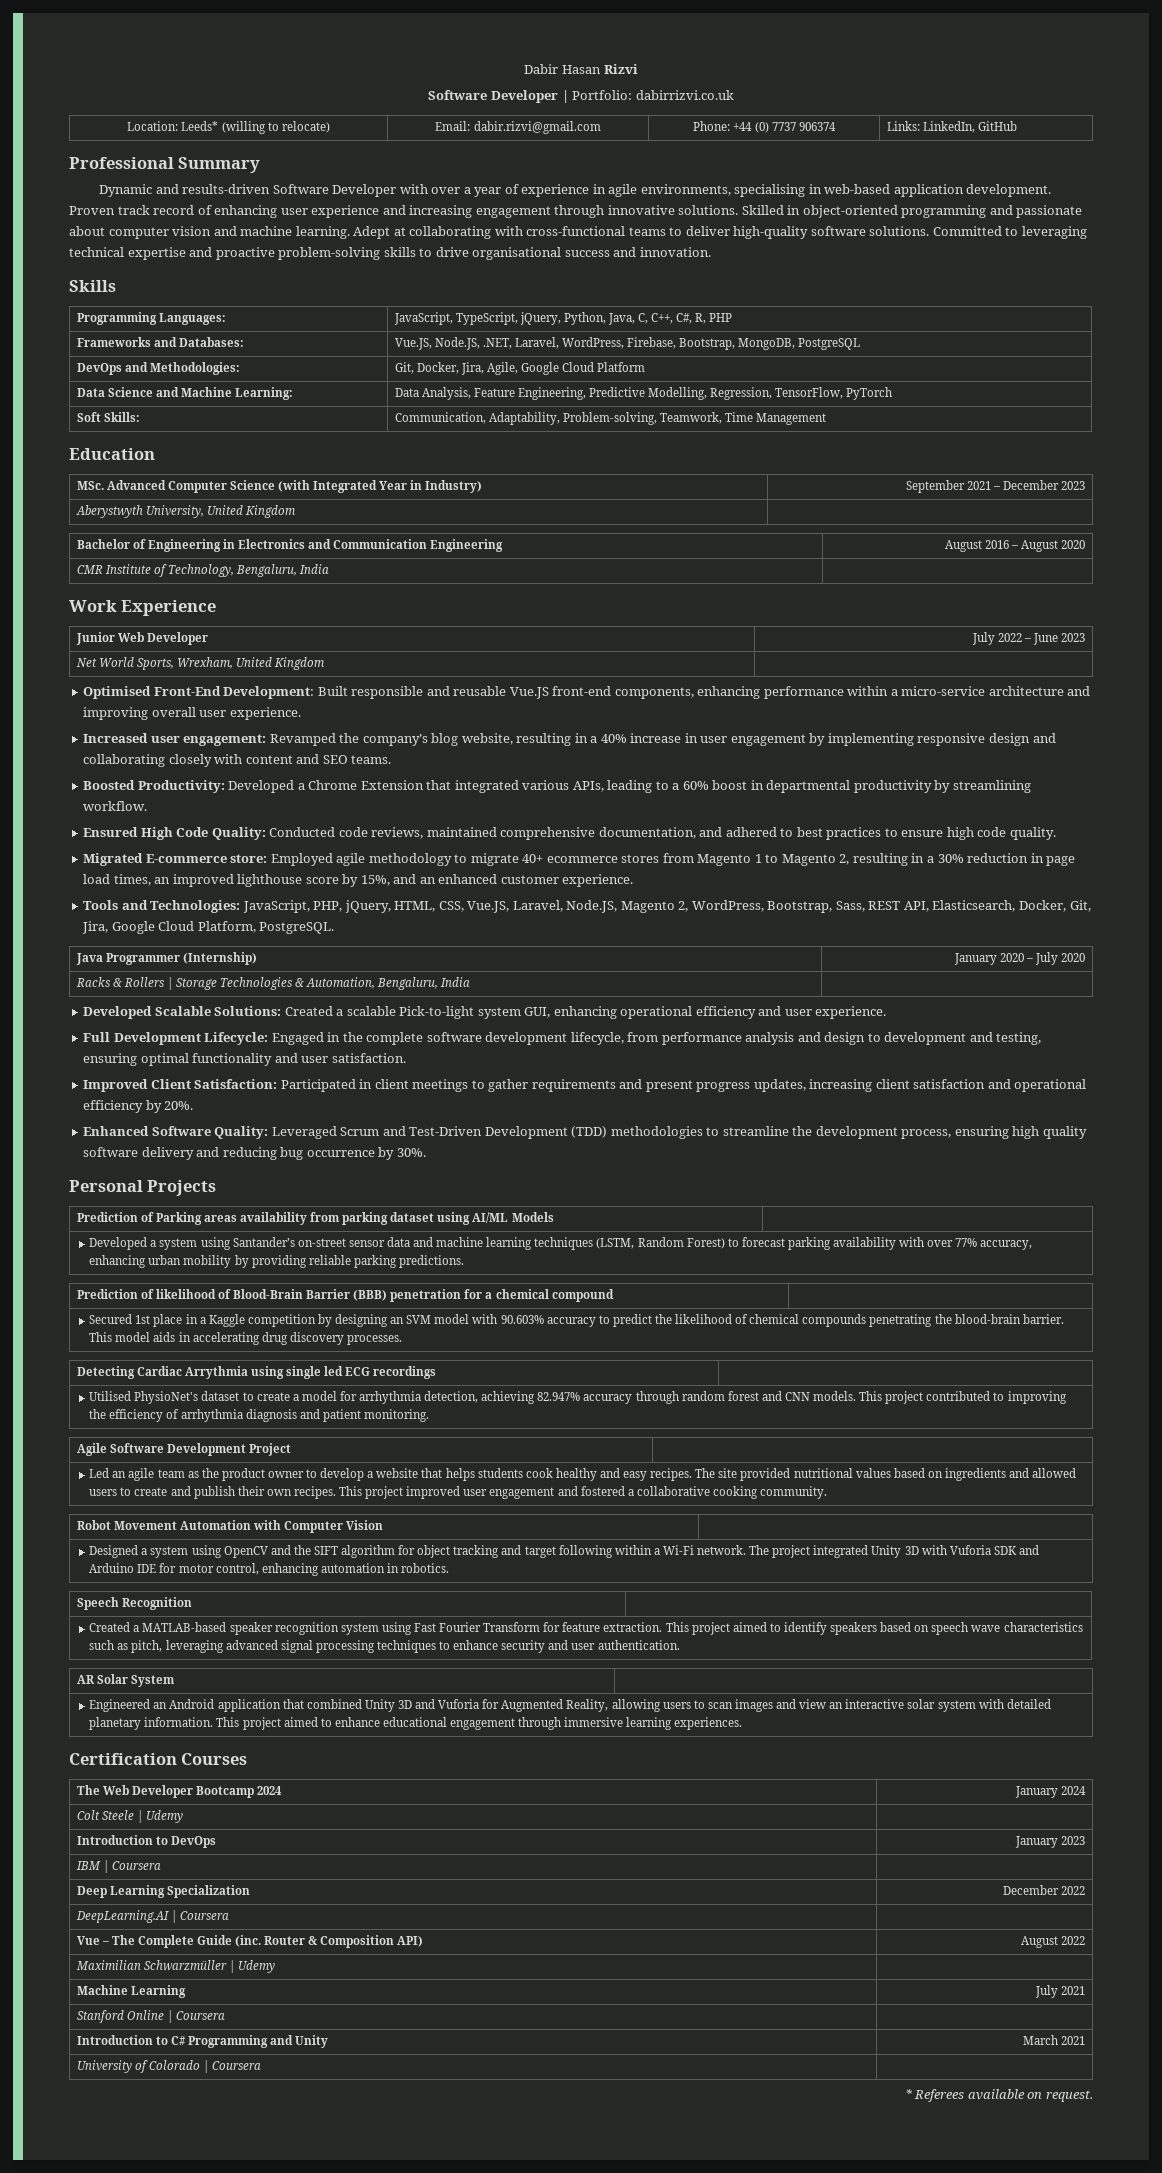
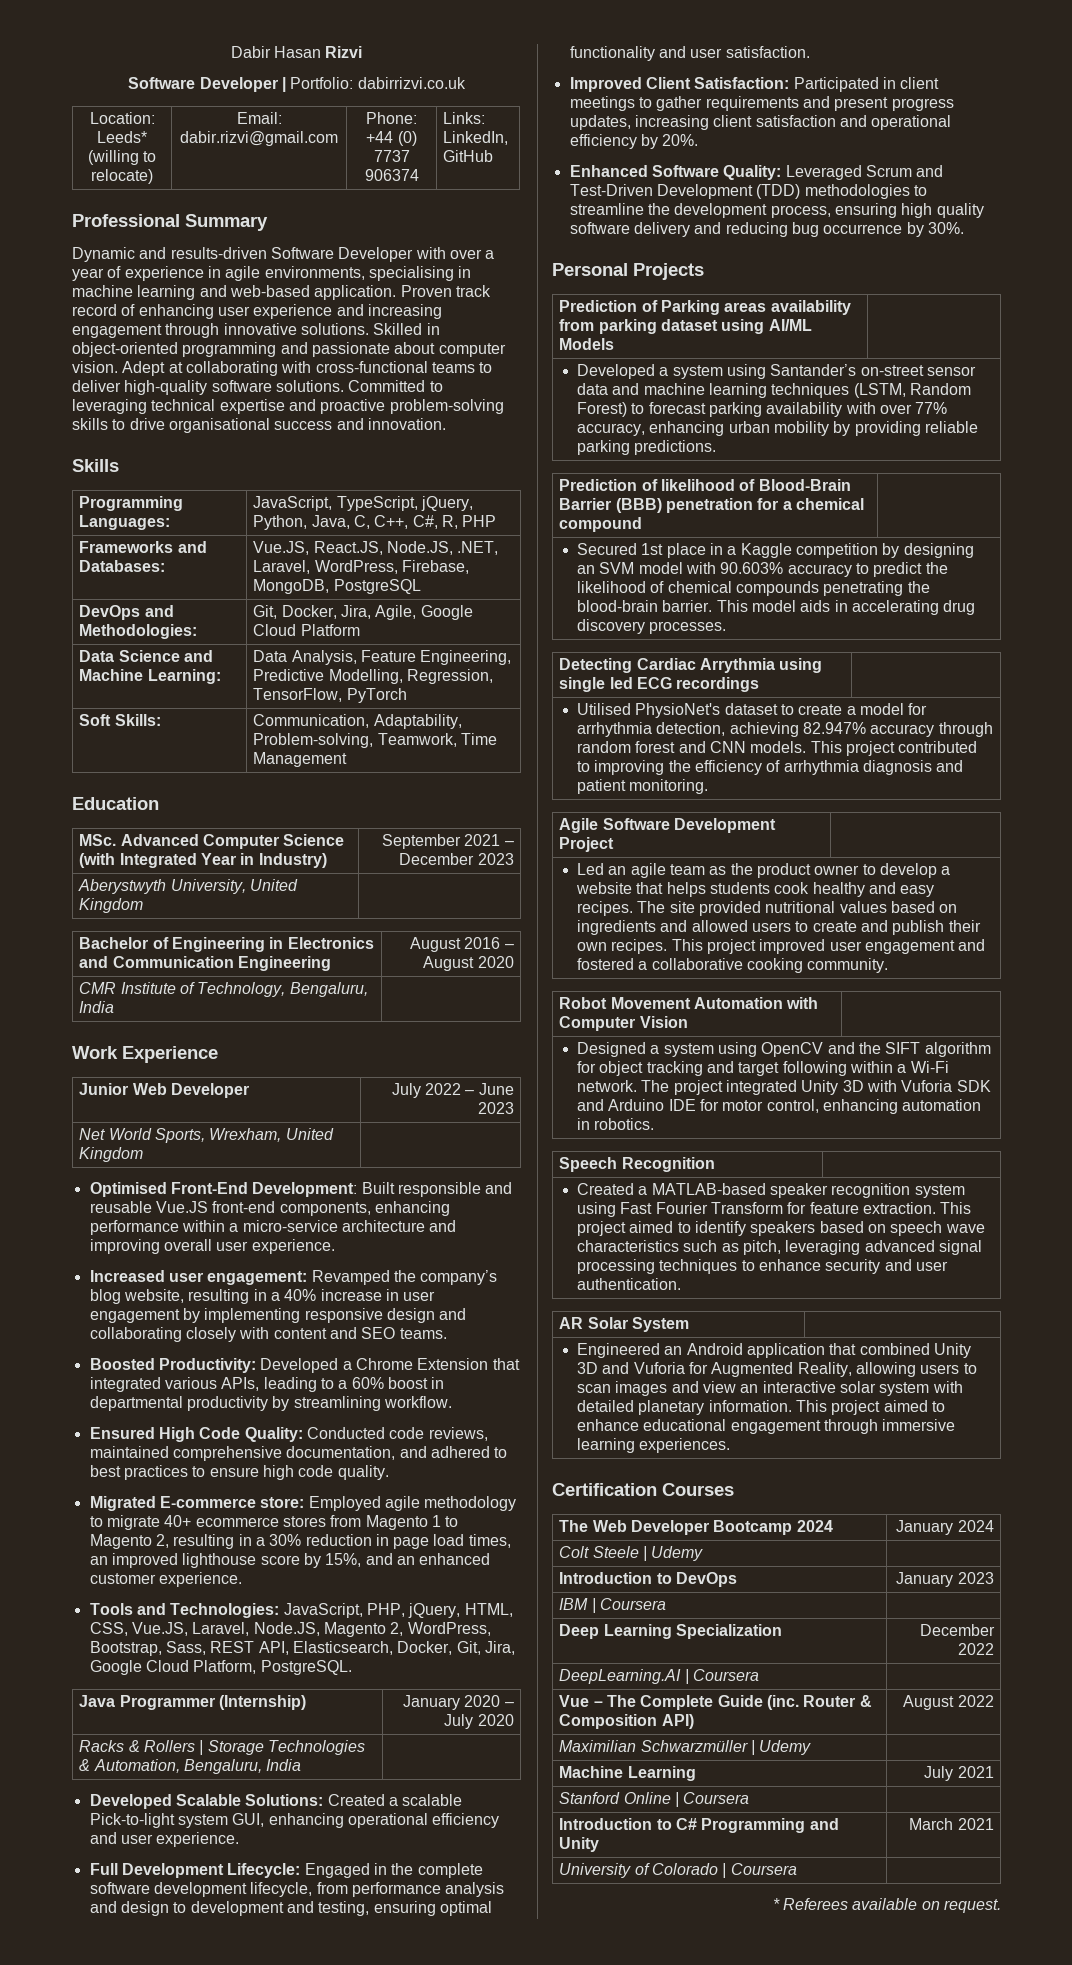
- Dynamic and results-driven Software Developer with over a year of experience in agile environments, specialising in web-based application development.
+ Dynamic and results-driven Software Developer with over a year of experience in agile environments, specialising in machine learning and web-based application.
- Skilled in object-oriented programming and passionate about computer vision and machine learning.
+ Skilled in object-oriented programming and passionate about computer vision.
- Frameworks and Databases: | Vue.JS, Node.JS, .NET, Laravel, WordPress, Firebase, Bootstrap, MongoDB, PostgreSQL
+ Frameworks and Databases: | Vue.JS, React.JS, Node.JS, .NET, Laravel, WordPress, Firebase, MongoDB, PostgreSQL

